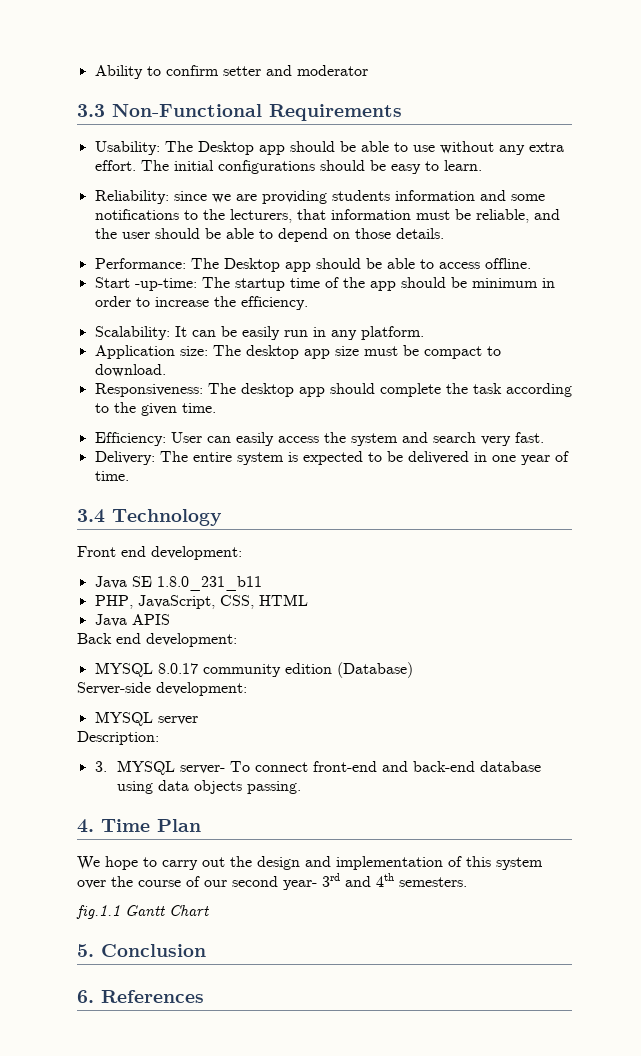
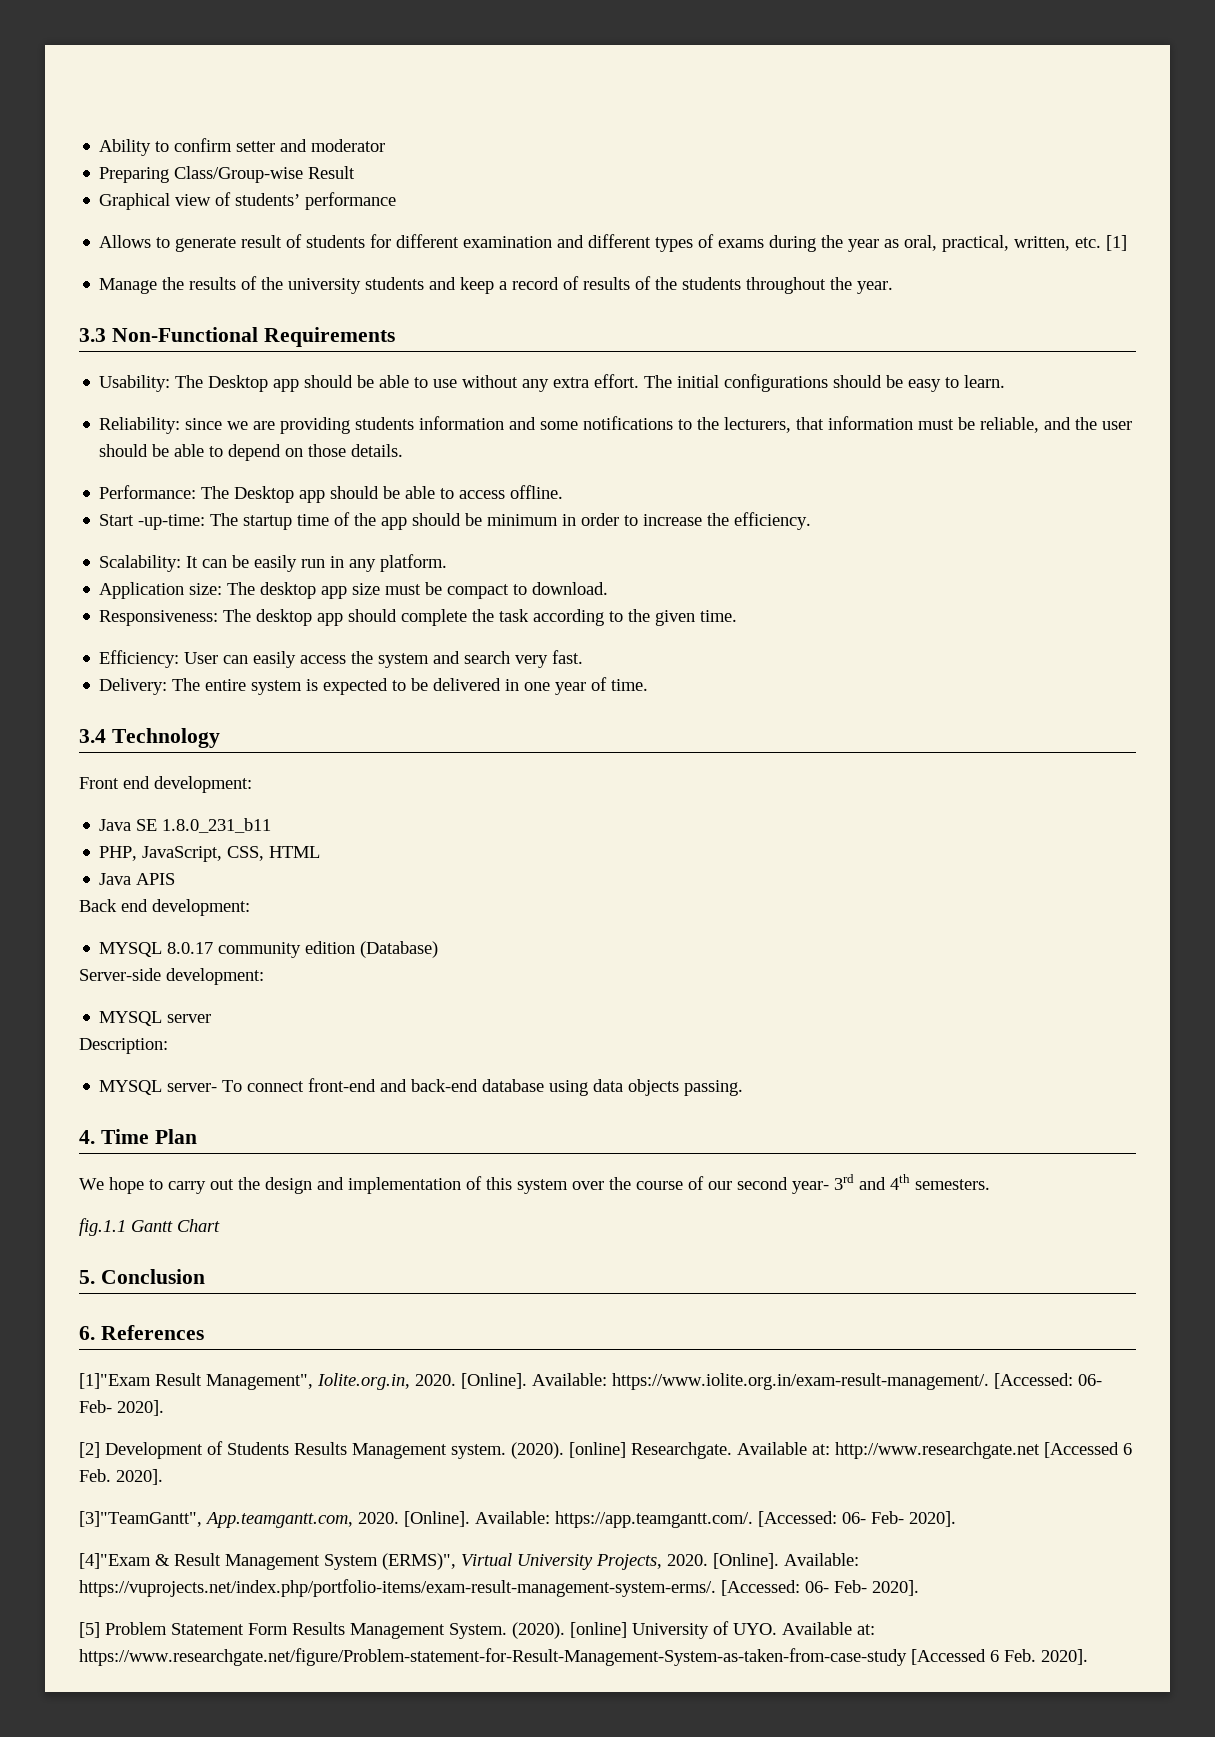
+ Preparing Class/Group-wise Result
+ Graphical view of students’ performance
+ Allows to generate result of students for different examination and different types of exams during the year as oral, practical, written, etc. [1]
+ Manage the results of the university students and keep a record of results of the students throughout the year.
- 3. MYSQL server- To connect front-end and back-end database using data objects passing.
+ MYSQL server- To connect front-end and back-end database using data objects passing.
+ [1]"Exam Result Management", Iolite.org.in, 2020. [Online]. Available: https://www.iolite.org.in/exam-result-management/. [Accessed: 06- Feb- 2020].
+ [2] Development of Students Results Management system. (2020). [online] Researchgate. Available at: http://www.researchgate.net [Accessed 6 Feb. 2020].
+ [3]"TeamGantt", App.teamgantt.com, 2020. [Online]. Available: https://app.teamgantt.com/. [Accessed: 06- Feb- 2020].
+ [4]"Exam & Result Management System (ERMS)", Virtual University Projects, 2020. [Online]. Available: https://vuprojects.net/index.php/portfolio-items/exam-result-management-system-erms/. [Accessed: 06- Feb- 2020].
+ [5] Problem Statement Form Results Management System. (2020). [online] University of UYO. Available at: https://www.researchgate.net/figure/Problem-statement-for-Result-Management-System-as-taken-from-case-study [Accessed 6 Feb. 2020].

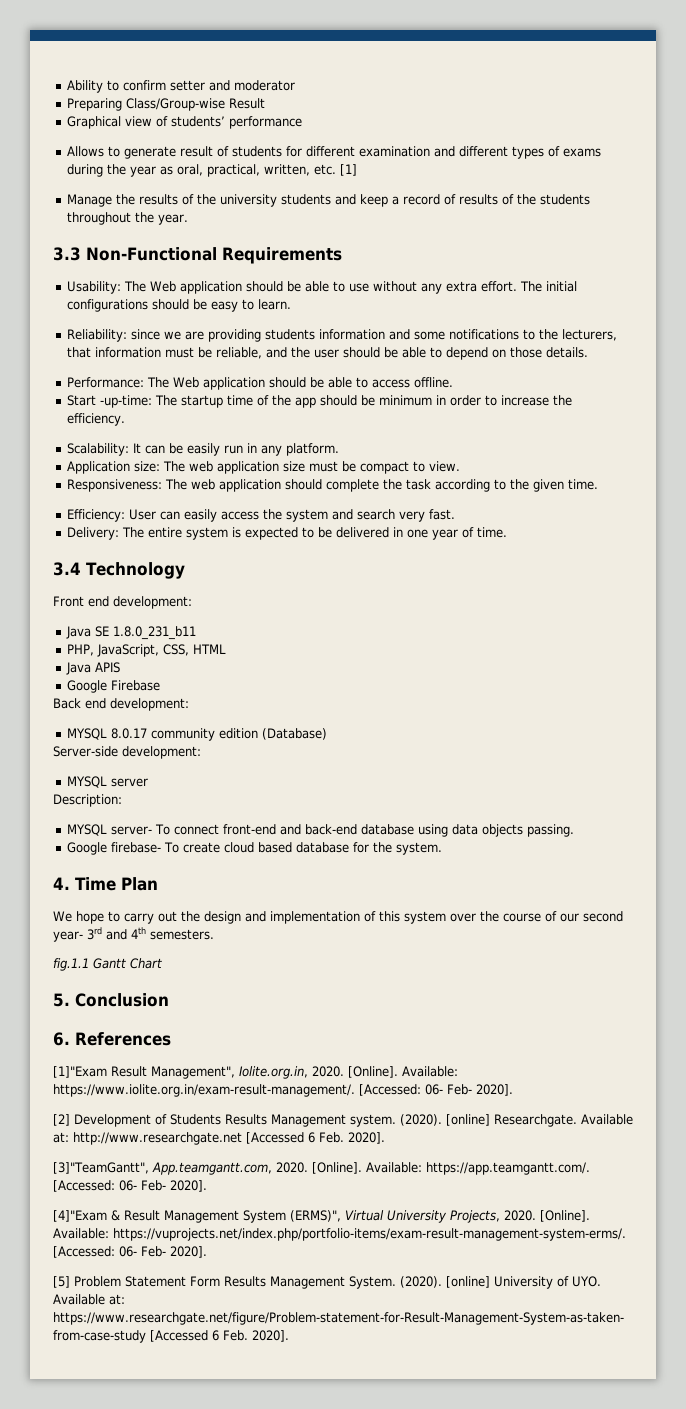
- Usability: The Desktop app should be able to use without any extra effort.
+ Usability: The Web application should be able to use without any extra effort.
- Performance: The Desktop app should be able to access offline.
+ Performance: The Web application should be able to access offline.
- Application size: The desktop app size must be compact to download.
+ Application size: The web application size must be compact to view.
- Responsiveness: The desktop app should complete the task according to the given time.
+ Responsiveness: The web application should complete the task according to the given time.
+ Google Firebase
+ Google firebase- To create cloud based database for the system.

